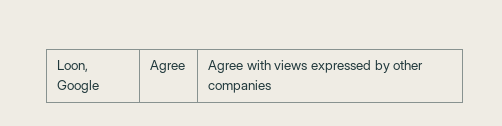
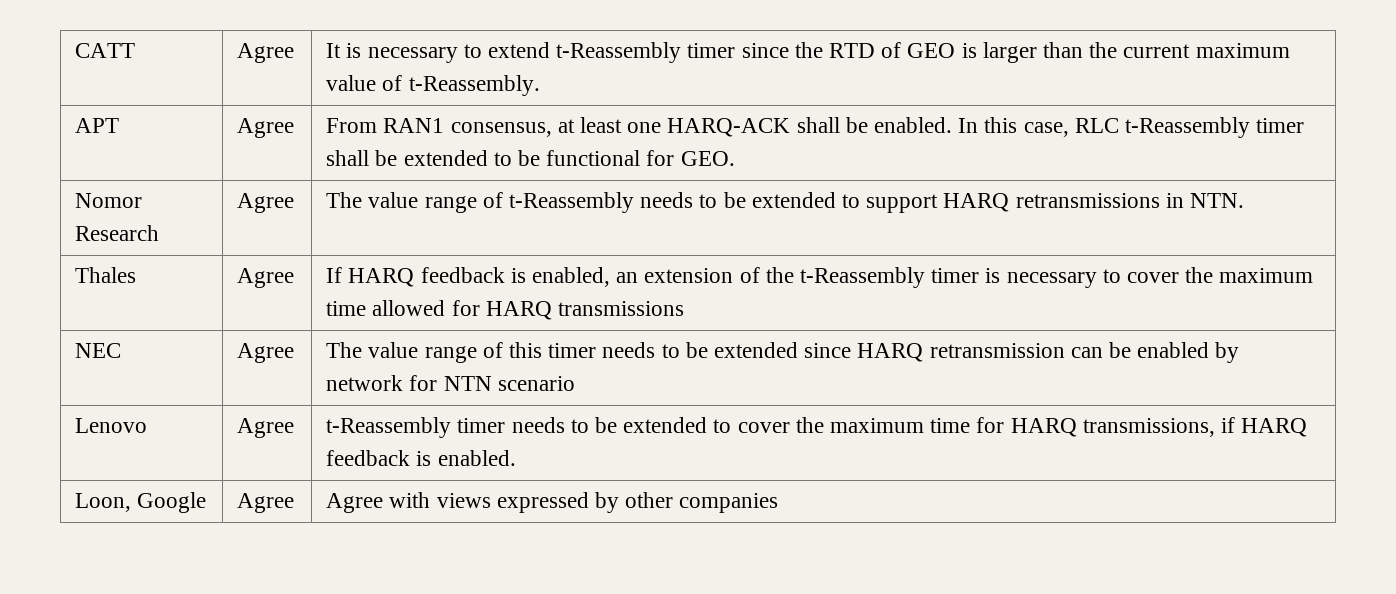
+ CATT | Agree | It is necessary to extend t-Reassembly timer since the RTD of GEO is larger than the current maximum value of t-Reassembly.
+ APT | Agree | From RAN1 consensus, at least one HARQ-ACK shall be enabled. In this case, RLC t-Reassembly timer shall be extended to be functional for GEO.
+ Nomor Research | Agree | The value range of t-Reassembly needs to be extended to support HARQ retransmissions in NTN.
+ Thales | Agree | If HARQ feedback is enabled, an extension of the t-Reassembly timer is necessary to cover the maximum time allowed for HARQ transmissions
+ NEC | Agree | The value range of this timer needs to be extended since HARQ retransmission can be enabled by network for NTN scenario
+ Lenovo | Agree | t-Reassembly timer needs to be extended to cover the maximum time for HARQ transmissions, if HARQ feedback is enabled.

